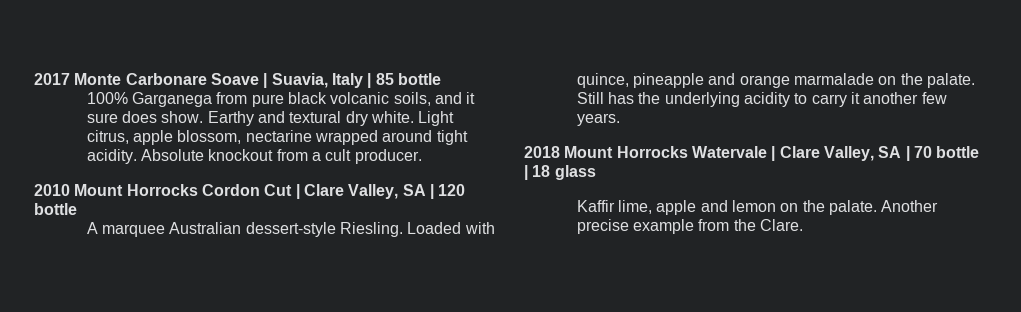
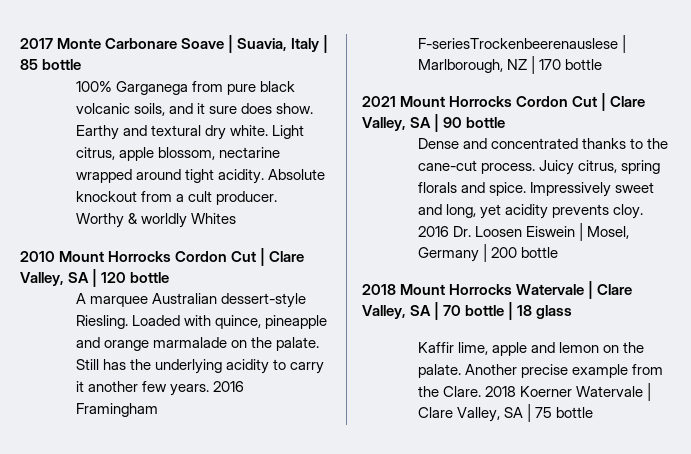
+ Worthy & worldly Whites
+ 2016 Framingham F-seriesTrockenbeerenauslese | Marlborough, NZ | 170 bottle
+ 2021 Mount Horrocks Cordon Cut | Clare Valley, SA | 90 bottle
+ Dense and concentrated thanks to the cane-cut process. Juicy citrus, spring florals and spice. Impressively sweet and long, yet acidity prevents cloy. 2016 Dr. Loosen Eiswein | Mosel, Germany | 200 bottle
+ 2018 Koerner Watervale | Clare Valley, SA | 75 bottle

